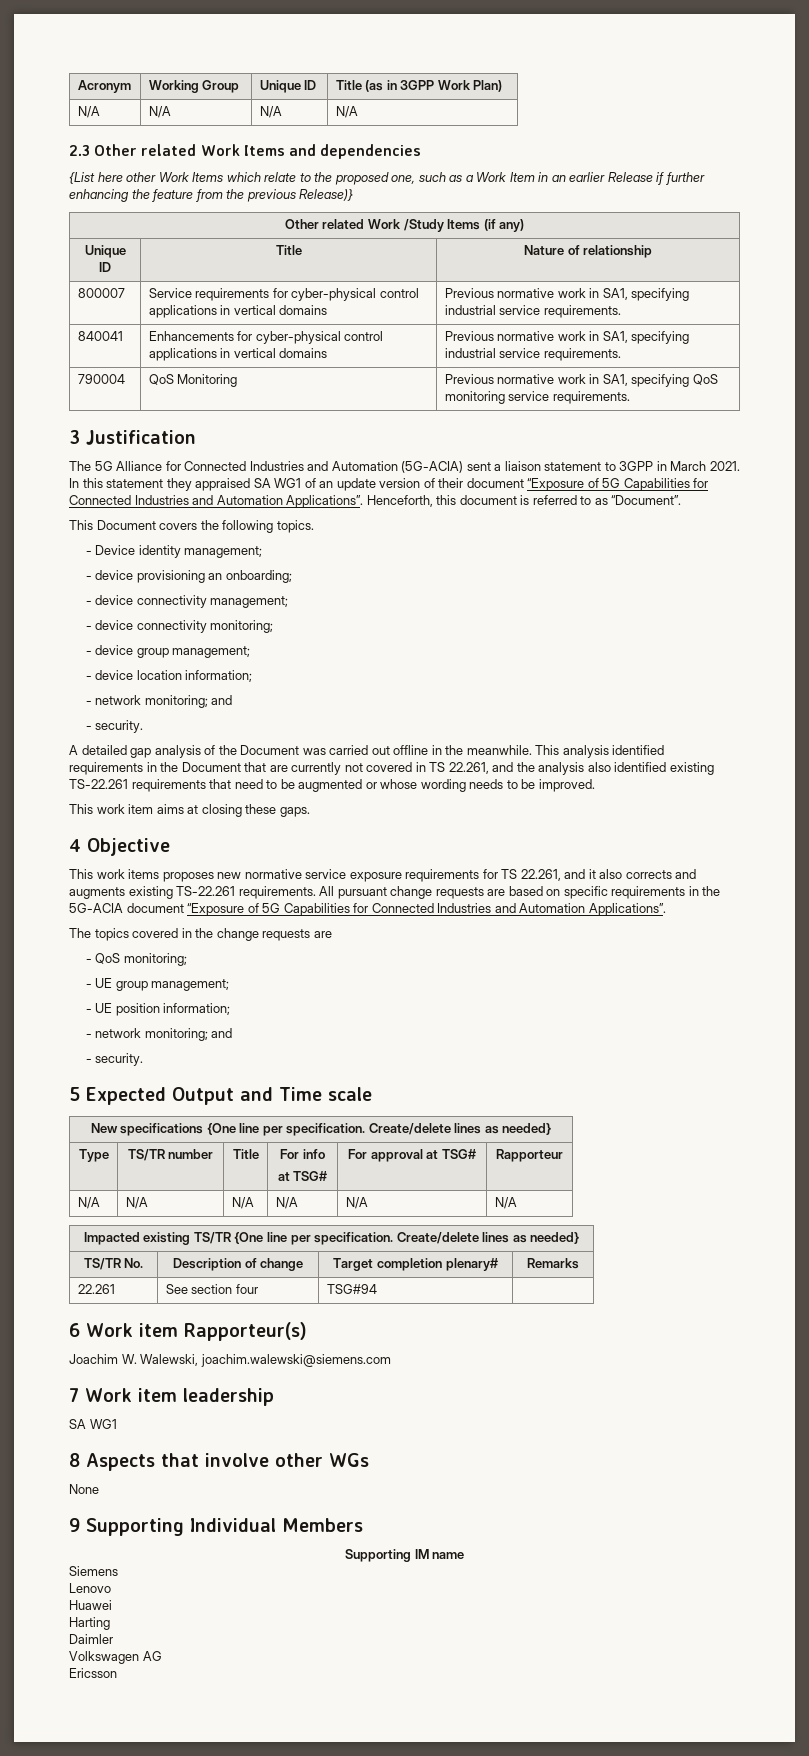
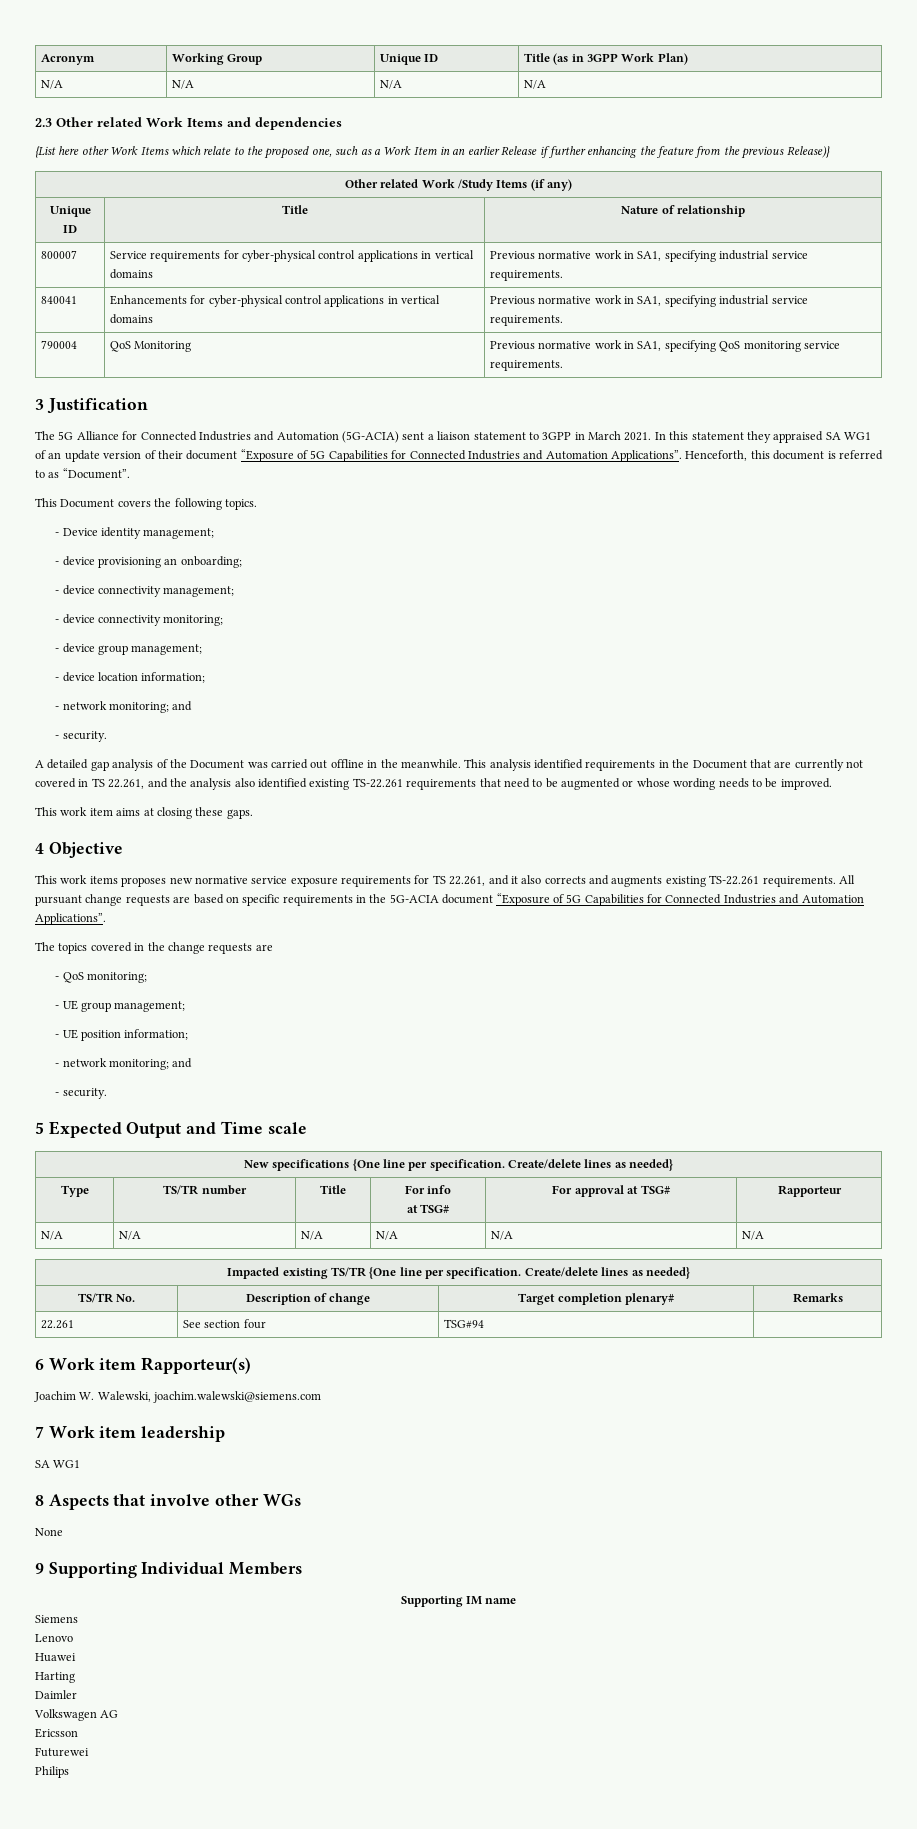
+ Futurewei
+ Philips

